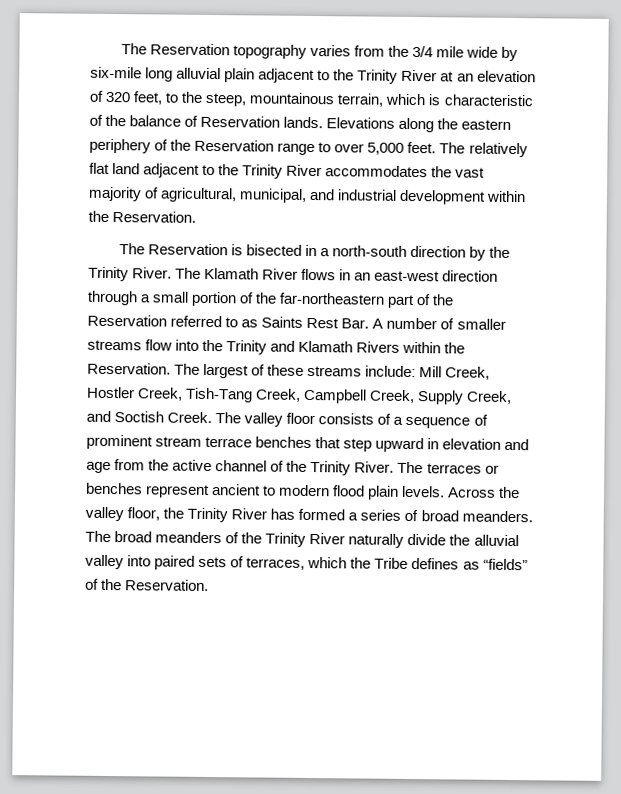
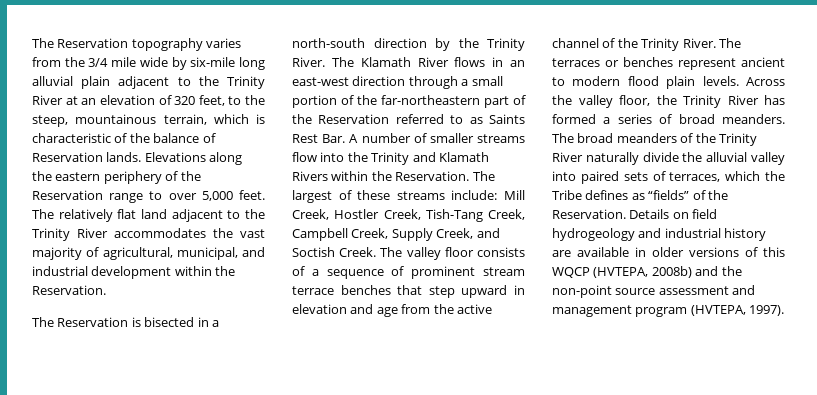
+ Details on field hydrogeology and industrial history are available in older versions of this WQCP (HVTEPA, 2008b) and the non-point source assessment and management program (HVTEPA, 1997).

